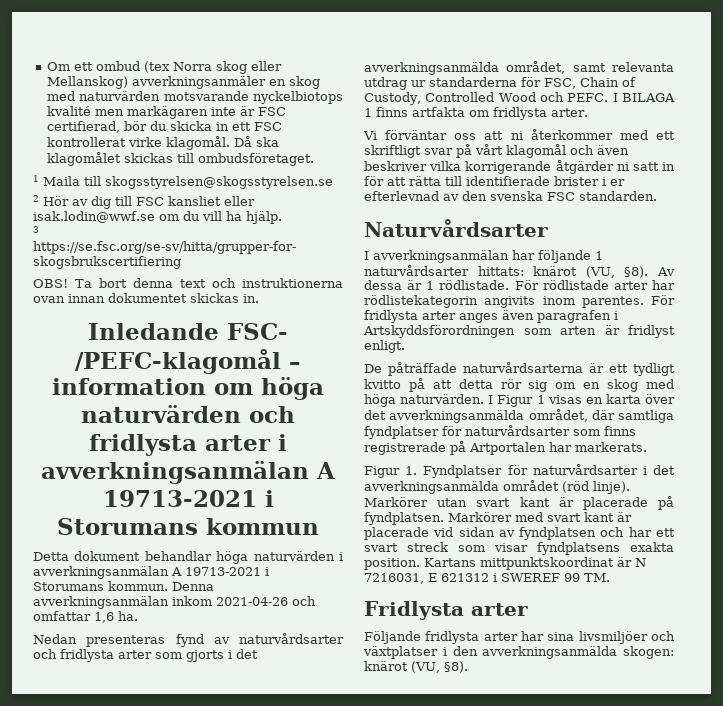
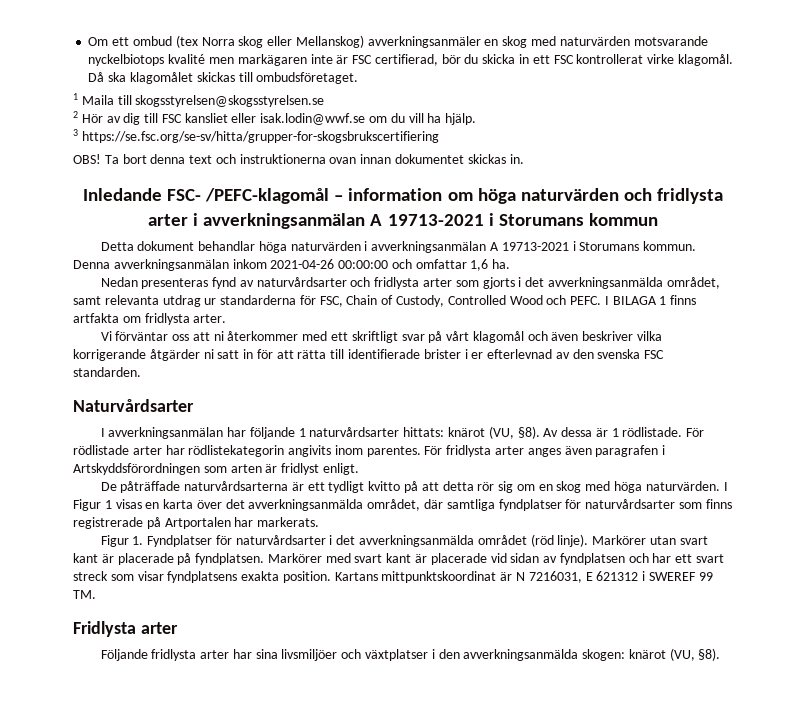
- Denna avverkningsanmälan inkom 2021-04-26 och omfattar 1,6 ha.
+ Denna avverkningsanmälan inkom 2021-04-26 00:00:00 och omfattar 1,6 ha.

